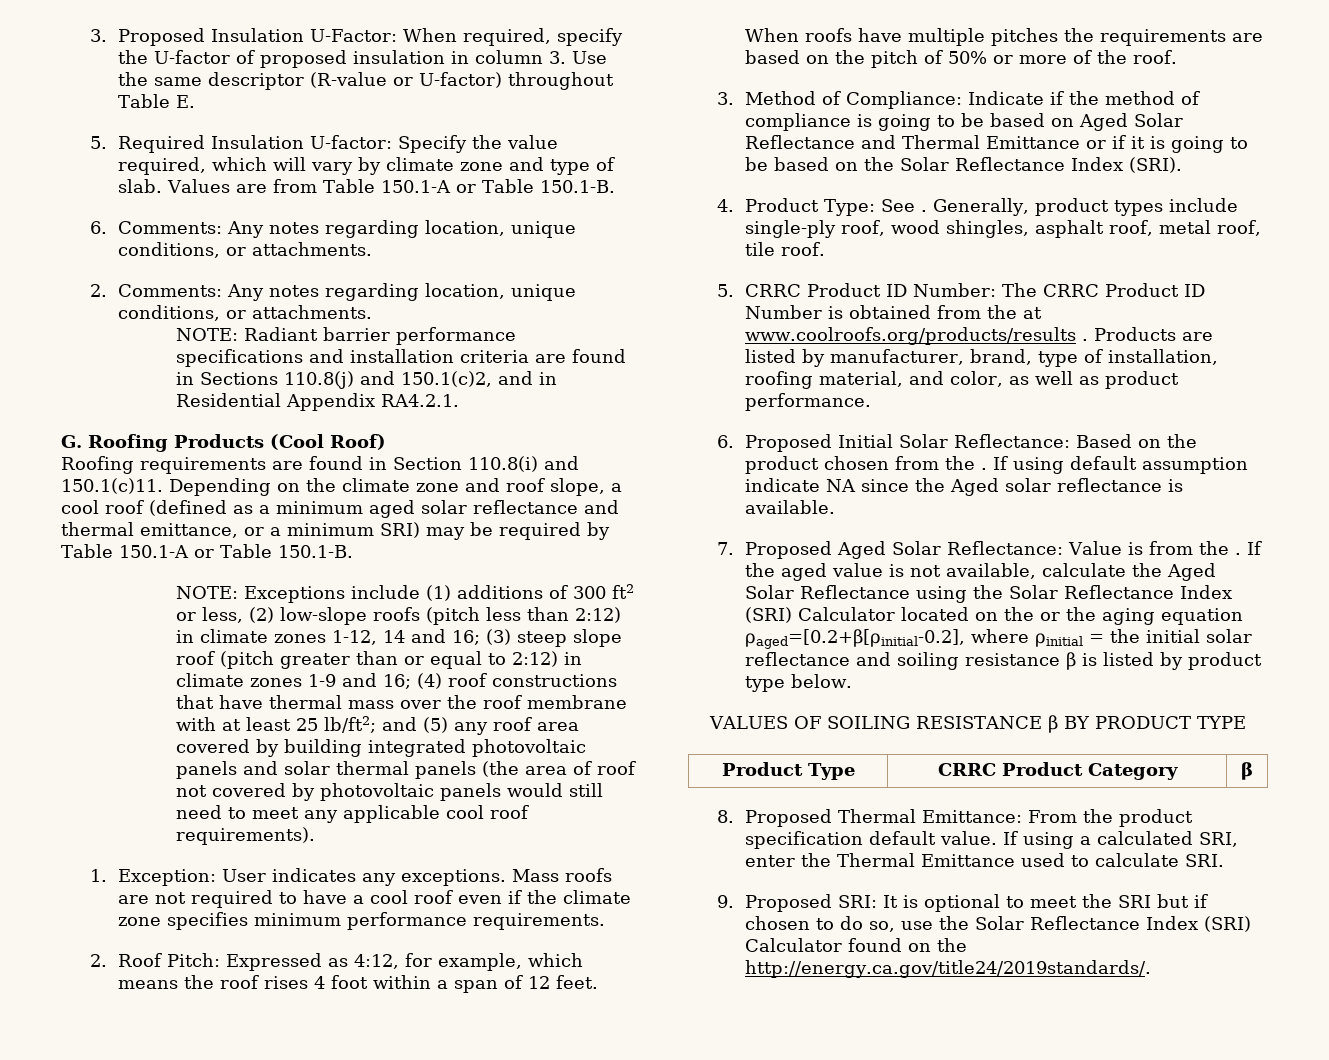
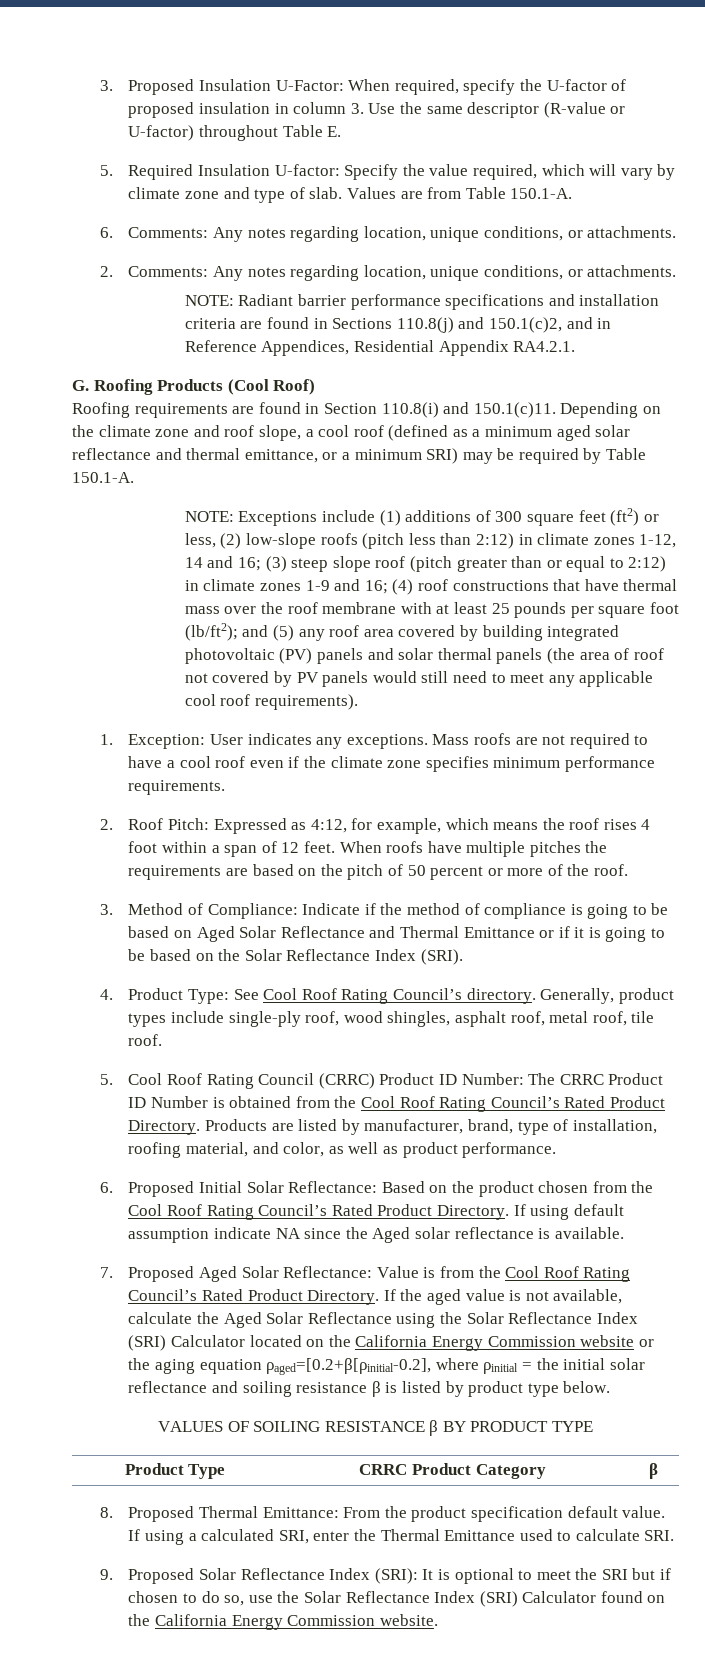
- Values are from Table 150.1-A or Table 150.1-B.
+ Values are from Table 150.1-A.
- NOTE: Radiant barrier performance specifications and installation criteria are found in Sections 110.8(j) and 150.1(c)2, and in Residential Appendix RA4.2.1.
+ NOTE: Radiant barrier performance specifications and installation criteria are found in Sections 110.8(j) and 150.1(c)2, and in Reference Appendices, Residential Appendix RA4.2.1.
- Roofing requirements are found in Section 110.8(i) and 150.1(c)11. Depending on the climate zone and roof slope, a cool roof (defined as a minimum aged solar reflectance and thermal emittance, or a minimum SRI) may be required by Table 150.1-A or Table 150.1-B.
+ Roofing requirements are found in Section 110.8(i) and 150.1(c)11. Depending on the climate zone and roof slope, a cool roof (defined as a minimum aged solar reflectance and thermal emittance, or a minimum SRI) may be required by Table 150.1-A.
- Exceptions include (1) additions of 300 ft2 or less, (2) low-slope roofs (pitch less than 2:12) in climate zones 1-12, 14 and 16;
+ Exceptions include (1) additions of 300 square feet (ft2) or less, (2) low-slope roofs (pitch less than 2:12) in climate zones 1-12, 14 and 16;
- (4) roof constructions that have thermal mass over the roof membrane with at least 25 lb/ft2;
+ (4) roof constructions that have thermal mass over the roof membrane with at least 25 pounds per square foot (lb/ft2);
- and (5) any roof area covered by building integrated photovoltaic panels and solar thermal panels (the area of roof not covered by photovoltaic panels would still need to meet any applicable cool roof requirements).
+ and (5) any roof area covered by building integrated photovoltaic (PV) panels and solar thermal panels (the area of roof not covered by PV panels would still need to meet any applicable cool roof requirements).
- When roofs have multiple pitches the requirements are based on the pitch of 50% or more of the roof.
+ When roofs have multiple pitches the requirements are based on the pitch of 50 percent or more of the roof.
- 4. Product Type: See .
+ 4. Product Type: See Cool Roof Rating Council’s directory.
- 5. CRRC Product ID Number: The CRRC Product ID Number is obtained from the at www.coolroofs.org/products/results .
+ 5. Cool Roof Rating Council (CRRC) Product ID Number: The CRRC Product ID Number is obtained from the Cool Roof Rating Council’s Rated Product Directory.
- 6. Proposed Initial Solar Reflectance: Based on the product chosen from the .
+ 6. Proposed Initial Solar Reflectance: Based on the product chosen from the Cool Roof Rating Council’s Rated Product Directory.
- 7. Proposed Aged Solar Reflectance: Value is from the .
+ 7. Proposed Aged Solar Reflectance: Value is from the Cool Roof Rating Council’s Rated Product Directory.
- If the aged value is not available, calculate the Aged Solar Reflectance using the Solar Reflectance Index (SRI) Calculator located on the or the aging equation ρaged=[0.2+β[ρinitial-0.2], where ρinitial = the initial solar reflectance and soiling resistance β is listed by product type below.
+ If the aged value is not available, calculate the Aged Solar Reflectance using the Solar Reflectance Index (SRI) Calculator located on the California Energy Commission website or the aging equation ρaged=[0.2+β[ρinitial-0.2], where ρinitial = the initial solar reflectance and soiling resistance β is listed by product type below.
- 9. Proposed SRI: It is optional to meet the SRI but if chosen to do so, use the Solar Reflectance Index (SRI) Calculator found on the http://energy.ca.gov/title24/2019standards/.
+ 9. Proposed Solar Reflectance Index (SRI): It is optional to meet the SRI but if chosen to do so, use the Solar Reflectance Index (SRI) Calculator found on the California Energy Commission website.

